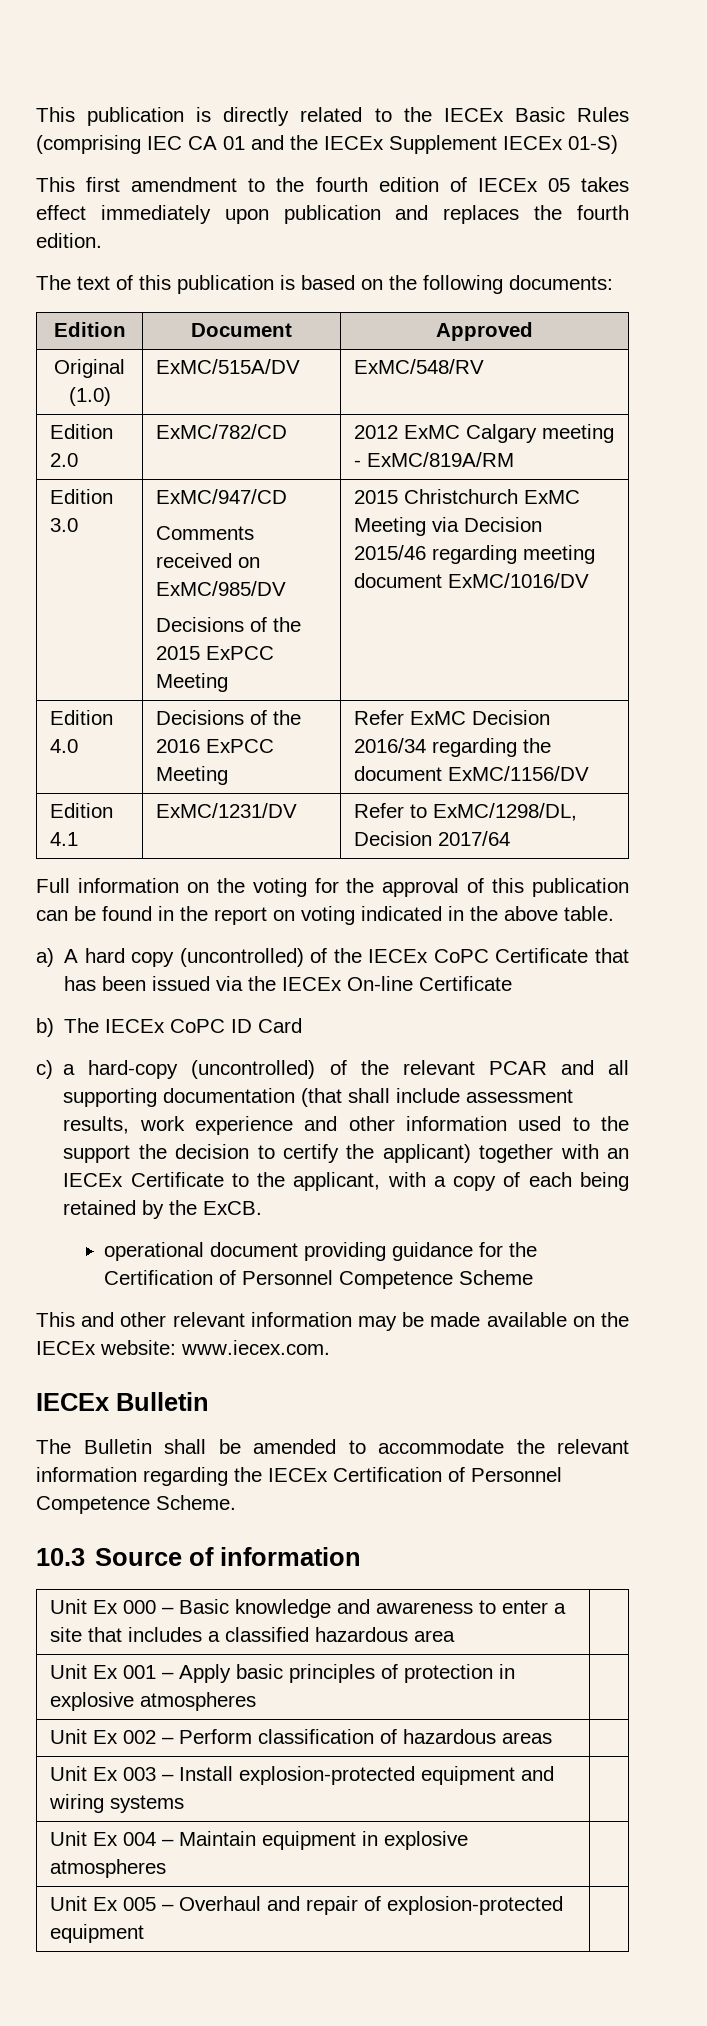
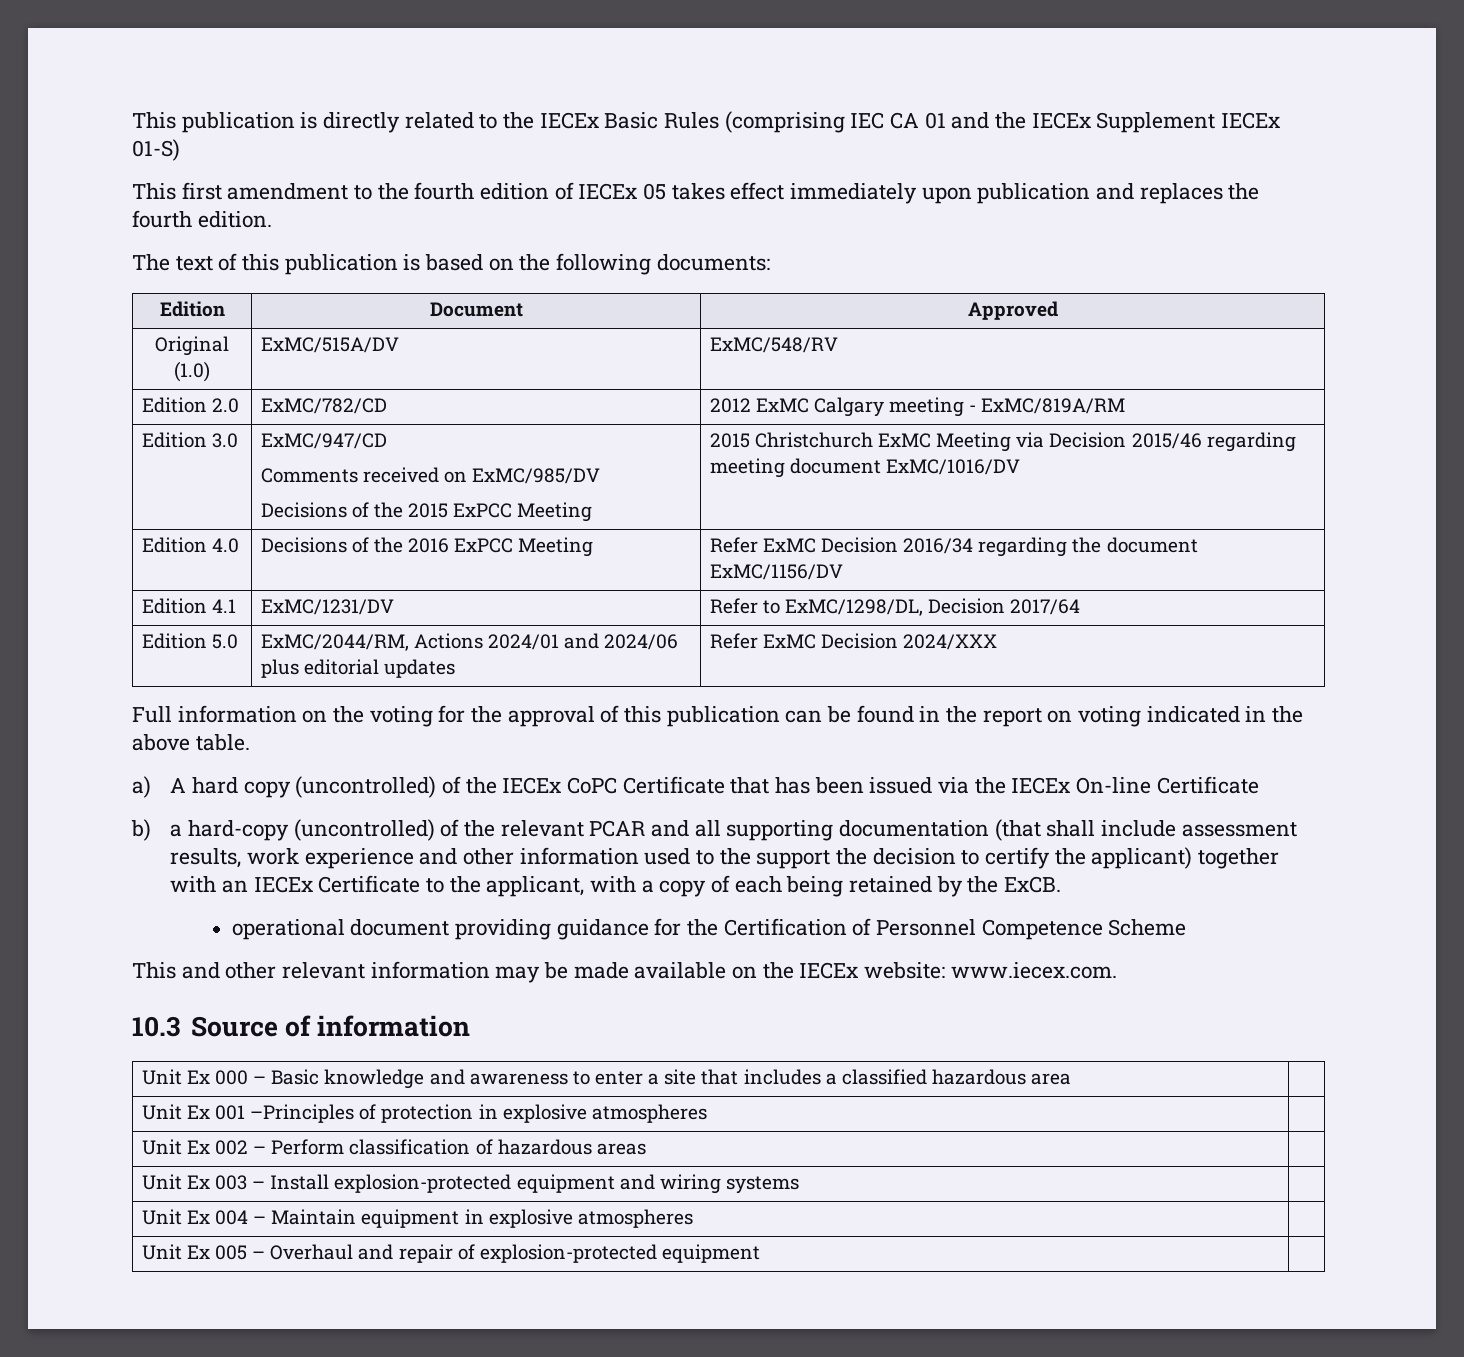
+ Edition 5.0 | ExMC/2044/RM, Actions 2024/01 and 2024/06 plus editorial updates | Refer ExMC Decision 2024/XXX
- b) The IECEx CoPC ID Card
- c) a hard-copy (uncontrolled) of the relevant PCAR and all supporting documentation (that shall include assessment results, work experience and other information used to the support the decision to certify the applicant) together with an IECEx Certificate to the applicant, with a copy of each being retained by the ExCB.
+ b) a hard-copy (uncontrolled) of the relevant PCAR and all supporting documentation (that shall include assessment results, work experience and other information used to the support the decision to certify the applicant) together with an IECEx Certificate to the applicant, with a copy of each being retained by the ExCB.
- IECEx Bulletin
- The Bulletin shall be amended to accommodate the relevant information regarding the IECEx Certification of Personnel Competence Scheme.
- Unit Ex 001 – Apply basic principles of protection in explosive atmospheres |
+ Unit Ex 001 –Principles of protection in explosive atmospheres |

